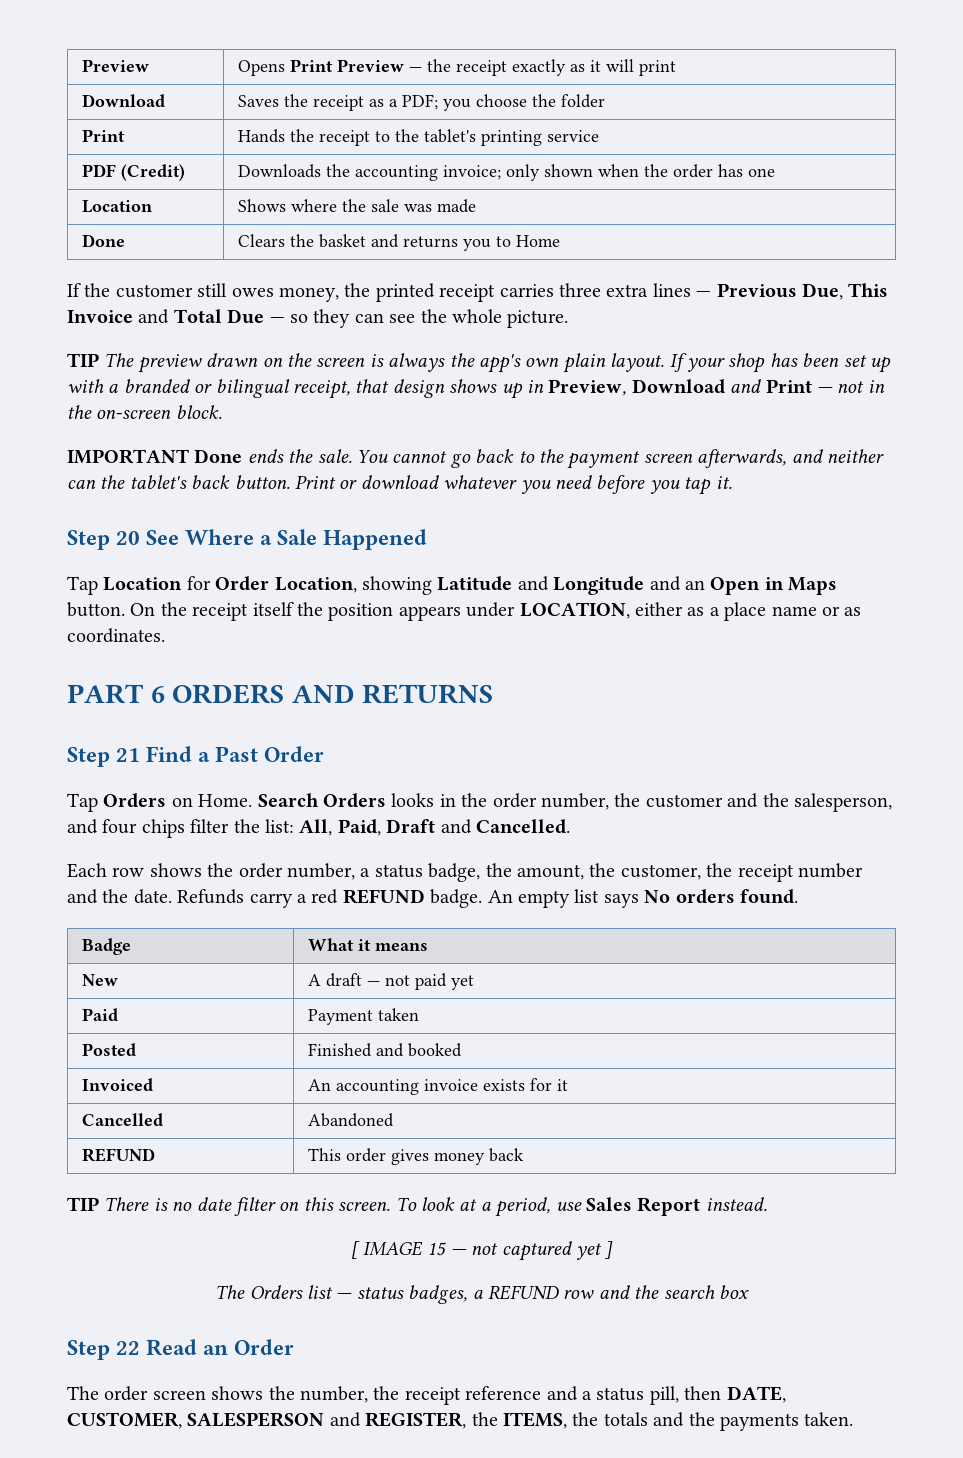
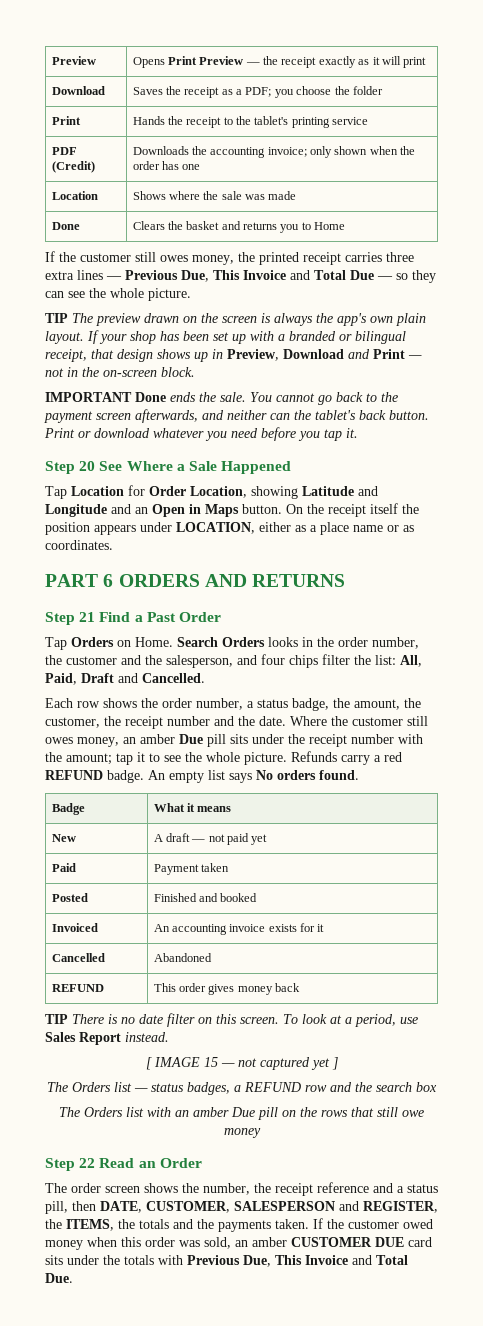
+ Where the customer still owes money, an amber Due pill sits under the receipt number with the amount; tap it to see the whole picture.
+ The Orders list with an amber Due pill on the rows that still owe money
+ If the customer owed money when this order was sold, an amber CUSTOMER DUE card sits under the totals with Previous Due, This Invoice and Total Due.

